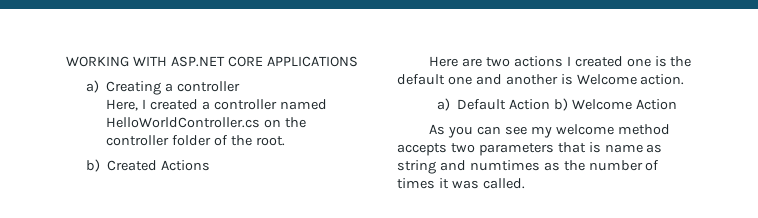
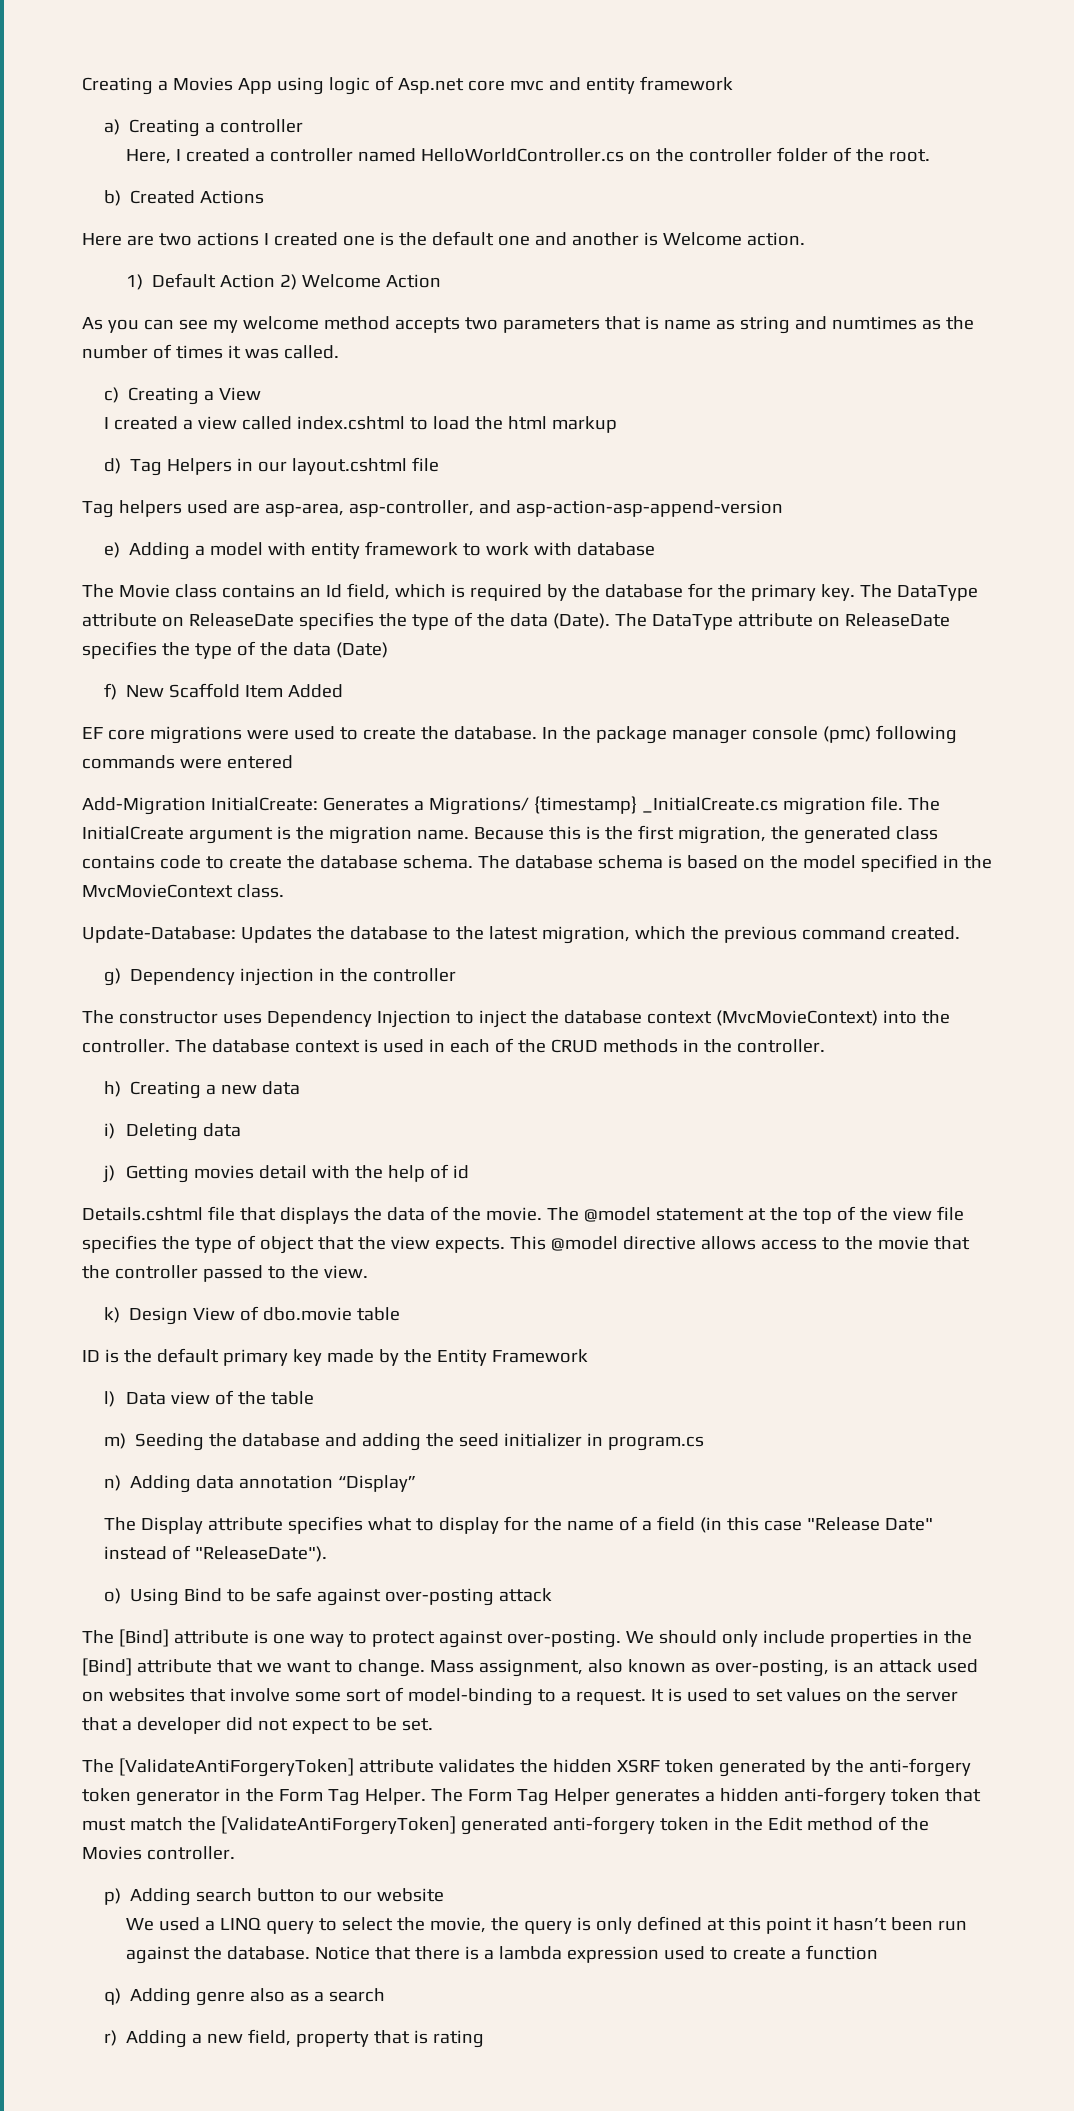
- WORKING WITH ASP.NET CORE APPLICATIONS
+ Creating a Movies App using logic of Asp.net core mvc and entity framework
- a) Default Action b) Welcome Action
+ 1) Default Action 2) Welcome Action
+ c) Creating a View
+ I created a view called index.cshtml to load the html markup
+ d) Tag Helpers in our layout.cshtml file
+ Tag helpers used are asp-area, asp-controller, and asp-action-asp-append-version
+ e) Adding a model with entity framework to work with database
+ The Movie class contains an Id field, which is required by the database for the primary key. The DataType attribute on ReleaseDate specifies the type of the data (Date). The DataType attribute on ReleaseDate specifies the type of the data (Date)
+ f) New Scaffold Item Added
+ EF core migrations were used to create the database. In the package manager console (pmc) following commands were entered
+ Add-Migration InitialCreate: Generates a Migrations/ {timestamp} _InitialCreate.cs migration file. The InitialCreate argument is the migration name. Because this is the first migration, the generated class contains code to create the database schema. The database schema is based on the model specified in the MvcMovieContext class.
+ Update-Database: Updates the database to the latest migration, which the previous command created.
+ g) Dependency injection in the controller
+ The constructor uses Dependency Injection to inject the database context (MvcMovieContext) into the controller. The database context is used in each of the CRUD methods in the controller.
+ h) Creating a new data
+ i) Deleting data
+ j) Getting movies detail with the help of id
+ Details.cshtml file that displays the data of the movie. The @model statement at the top of the view file specifies the type of object that the view expects. This @model directive allows access to the movie that the controller passed to the view.
+ k) Design View of dbo.movie table
+ ID is the default primary key made by the Entity Framework
+ l) Data view of the table
+ m) Seeding the database and adding the seed initializer in program.cs
+ n) Adding data annotation “Display”
+ The Display attribute specifies what to display for the name of a field (in this case "Release Date" instead of "ReleaseDate").
+ o) Using Bind to be safe against over-posting attack
+ The [Bind] attribute is one way to protect against over-posting. We should only include properties in the [Bind] attribute that we want to change. Mass assignment, also known as over-posting, is an attack used on websites that involve some sort of model-binding to a request. It is used to set values on the server that a developer did not expect to be set.
+ The [ValidateAntiForgeryToken] attribute validates the hidden XSRF token generated by the anti-forgery token generator in the Form Tag Helper. The Form Tag Helper generates a hidden anti-forgery token that must match the [ValidateAntiForgeryToken] generated anti-forgery token in the Edit method of the Movies controller.
+ p) Adding search button to our website
+ We used a LINQ query to select the movie, the query is only defined at this point it hasn’t been run against the database. Notice that there is a lambda expression used to create a function
+ q) Adding genre also as a search
+ r) Adding a new field, property that is rating

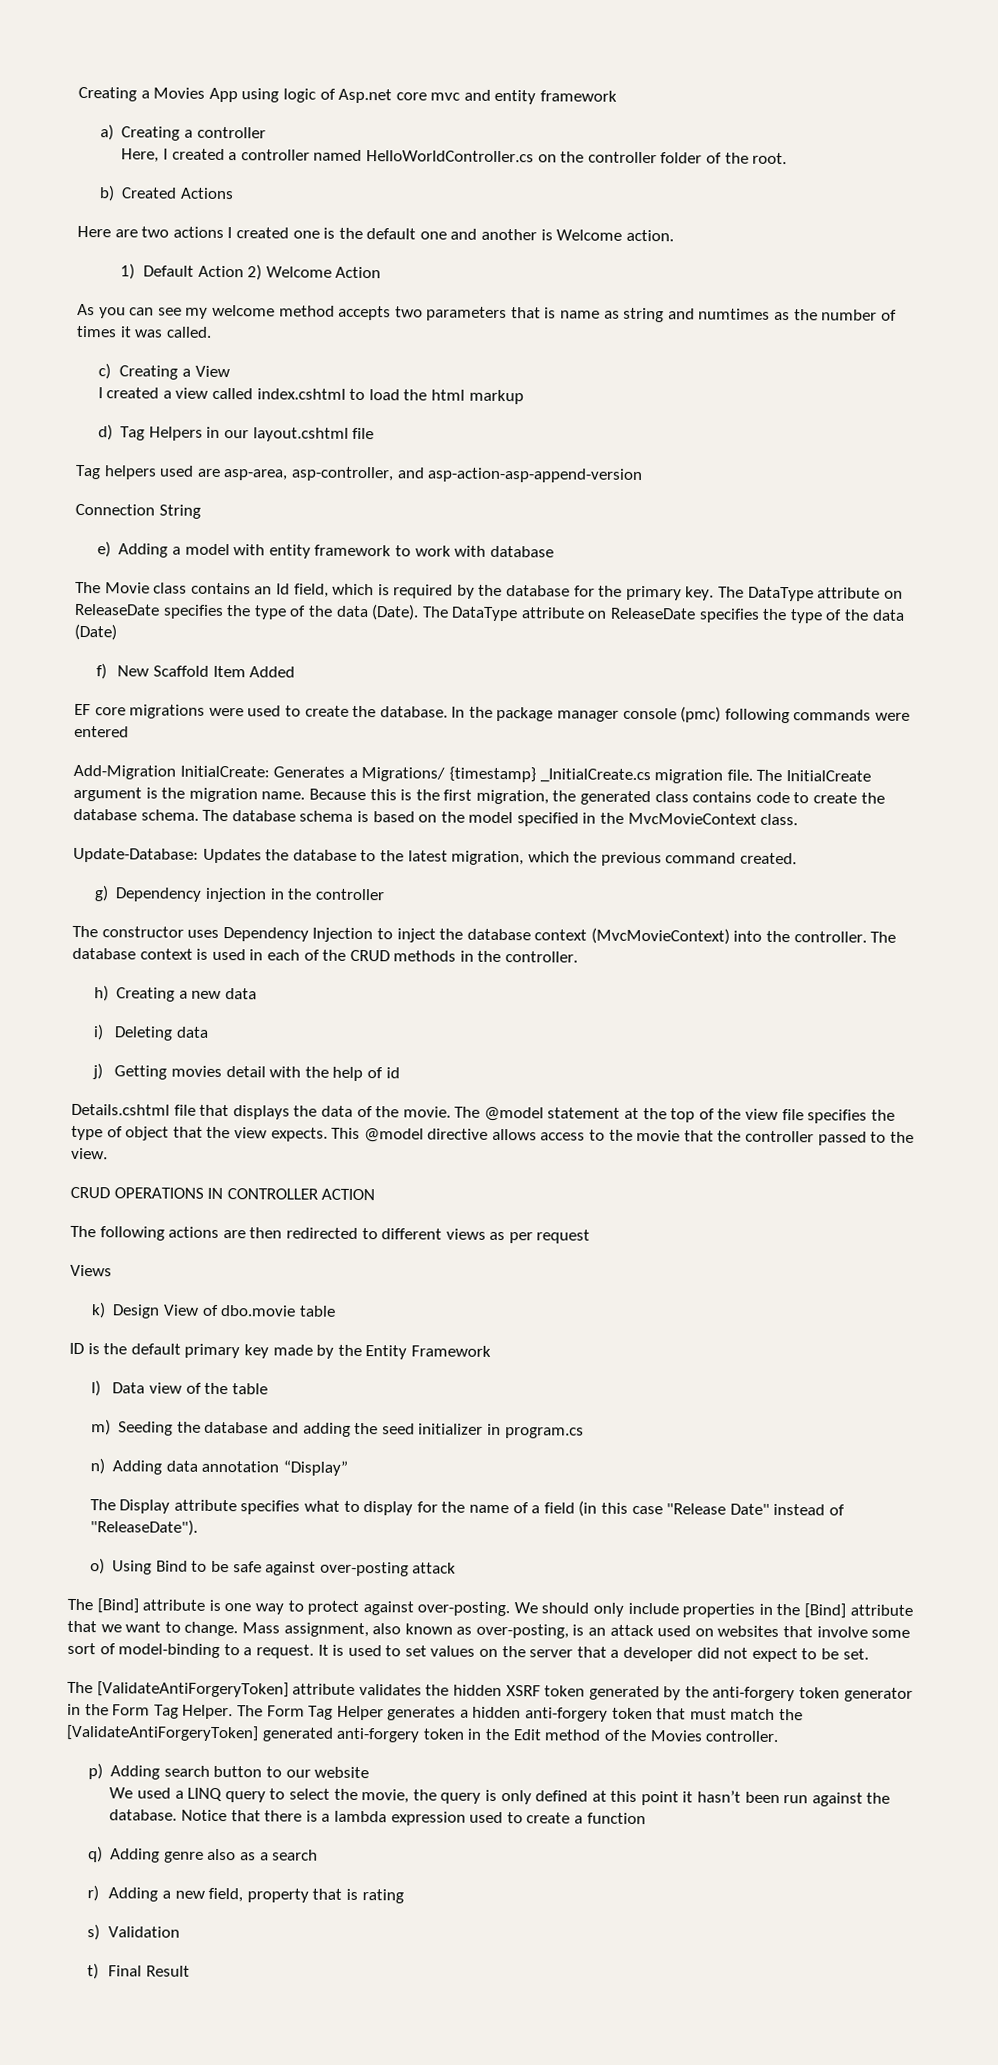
+ Connection String
+ CRUD OPERATIONS IN CONTROLLER ACTION
+ The following actions are then redirected to different views as per request
+ Views
+ s) Validation
+ t) Final Result

